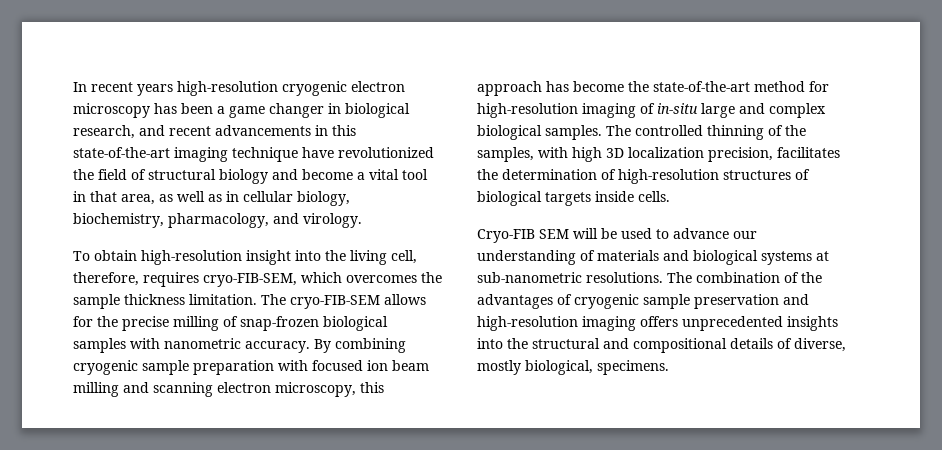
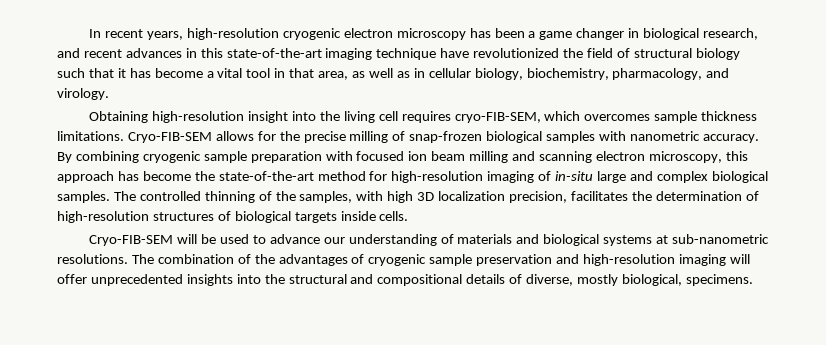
- In recent years high-resolution cryogenic electron microscopy has been a game changer in biological research, and recent advancements in this state-of-the-art imaging technique have revolutionized the field of structural biology and become a vital tool in that area, as well as in cellular biology, biochemistry, pharmacology, and virology.
+ In recent years, high-resolution cryogenic electron microscopy has been a game changer in biological research, and recent advances in this state-of-the-art imaging technique have revolutionized the field of structural biology such that it has become a vital tool in that area, as well as in cellular biology, biochemistry, pharmacology, and virology.
- To obtain high-resolution insight into the living cell, therefore, requires cryo-FIB-SEM, which overcomes the sample thickness limitation. The cryo-FIB-SEM allows for the precise milling of snap-frozen biological samples with nanometric accuracy.
+ Obtaining high-resolution insight into the living cell requires cryo-FIB-SEM, which overcomes sample thickness limitations. Cryo-FIB-SEM allows for the precise milling of snap-frozen biological samples with nanometric accuracy.
- Cryo-FIB SEM will be used to advance our understanding of materials and biological systems at sub-nanometric resolutions.
+ Cryo-FIB-SEM will be used to advance our understanding of materials and biological systems at sub-nanometric resolutions.
- The combination of the advantages of cryogenic sample preservation and high-resolution imaging offers unprecedented insights into the structural and compositional details of diverse, mostly biological, specimens.
+ The combination of the advantages of cryogenic sample preservation and high-resolution imaging will offer unprecedented insights into the structural and compositional details of diverse, mostly biological, specimens.

